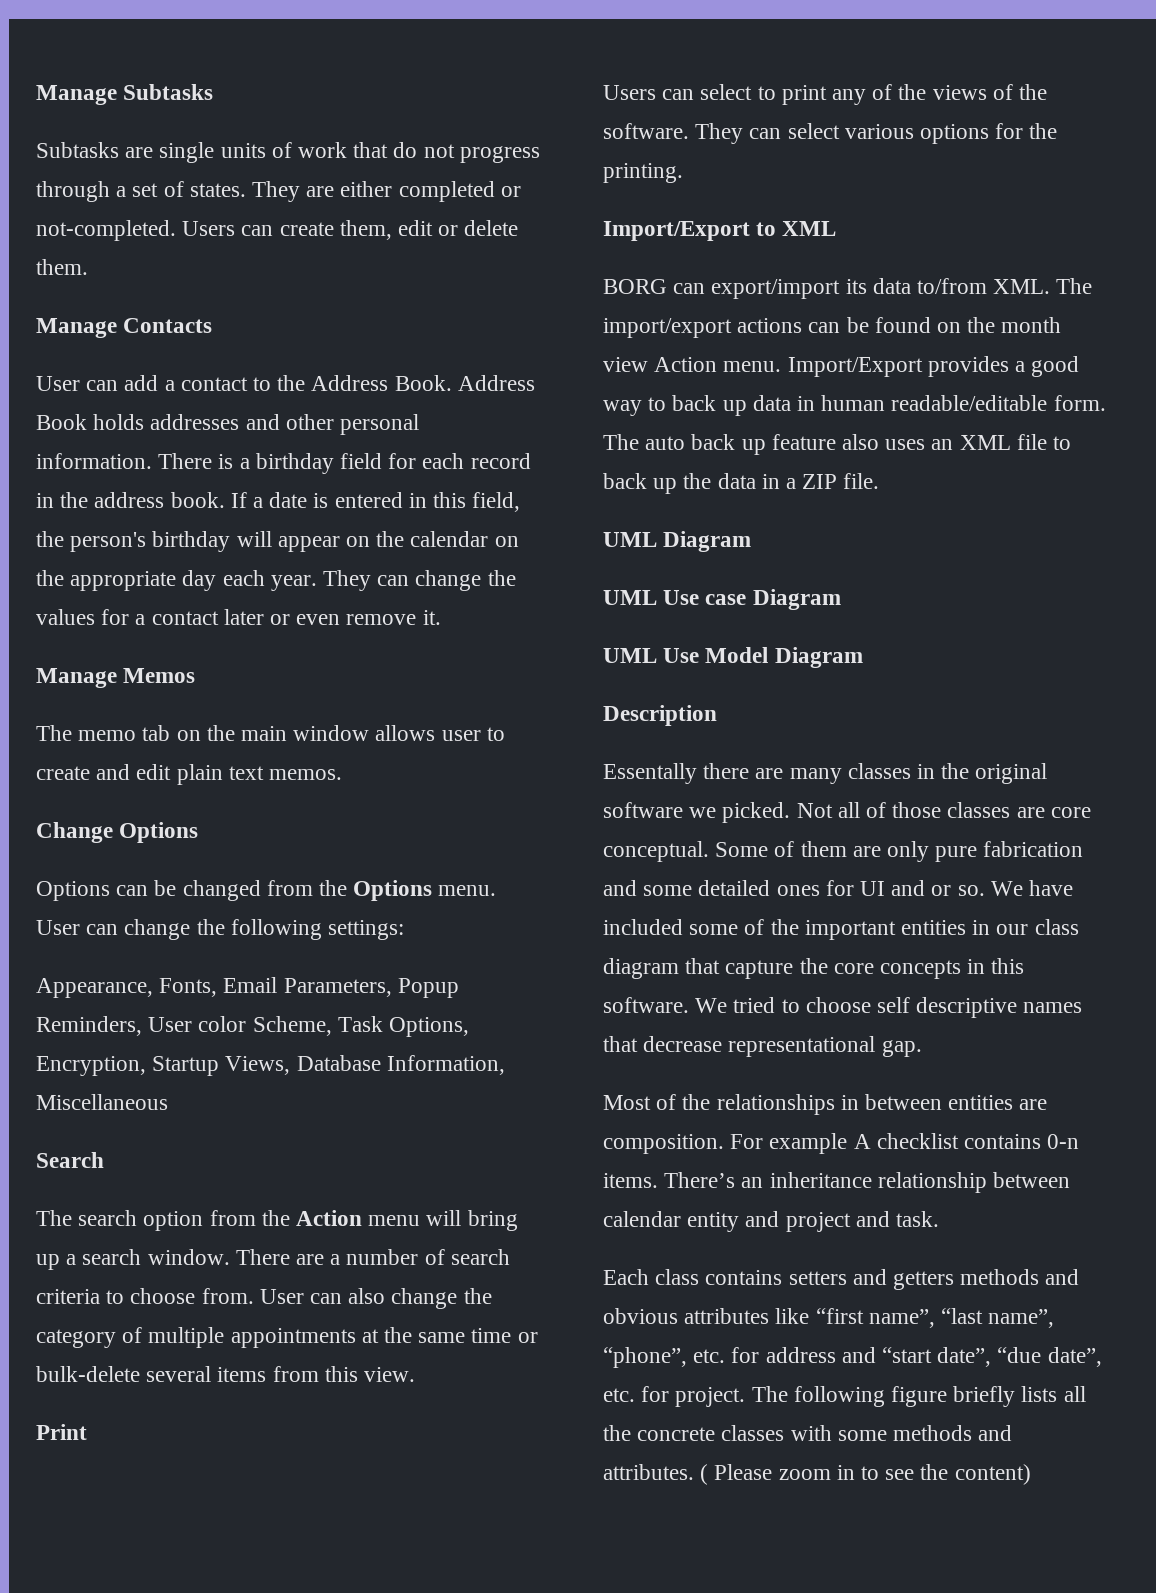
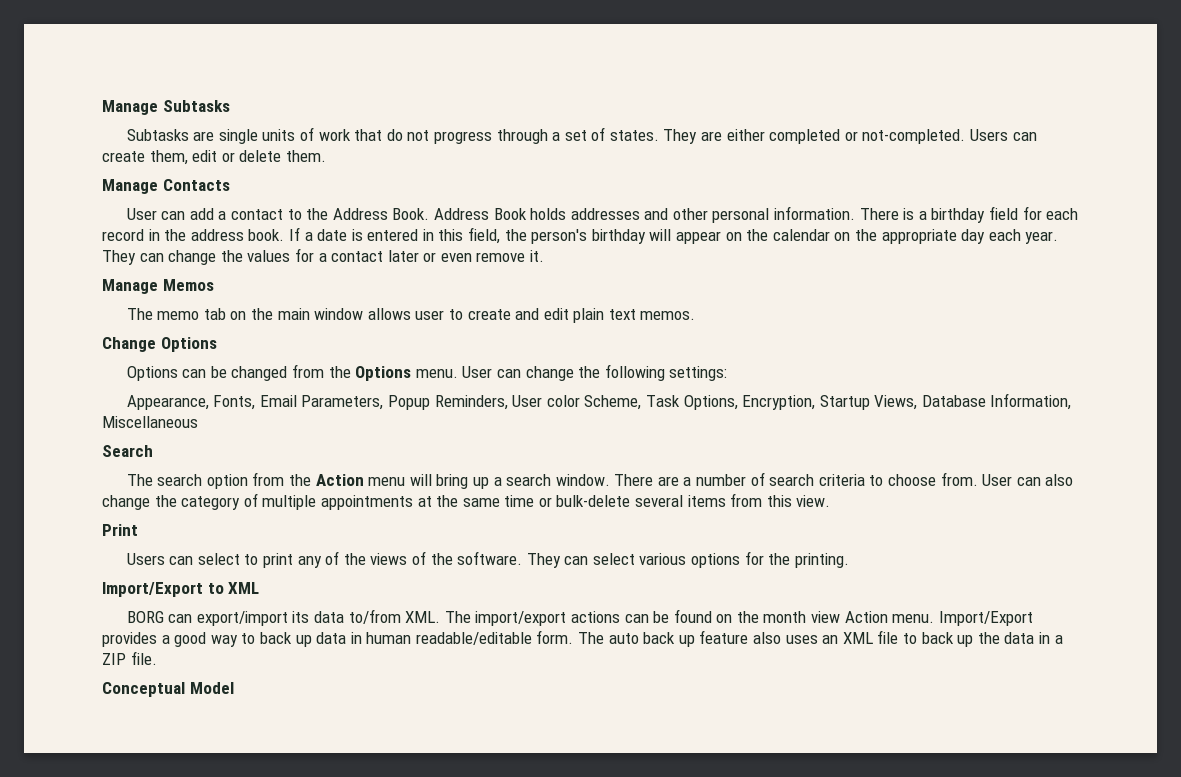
- UML Diagram
- UML Use case Diagram
- UML Use Model Diagram
- Description
- Essentally there are many classes in the original software we picked. Not all of those classes are core conceptual. Some of them are only pure fabrication and some detailed ones for UI and or so. We have included some of the important entities in our class diagram that capture the core concepts in this software. We tried to choose self descriptive names that decrease representational gap.
- Most of the relationships in between entities are composition. For example A checklist contains 0-n items. There’s an inheritance relationship between calendar entity and project and task.
- Each class contains setters and getters methods and obvious attributes like “first name”, “last name”, “phone”, etc. for address and “start date”, “due date”, etc. for project. The following figure briefly lists all the concrete classes with some methods and attributes. ( Please zoom in to see the content)
+ Conceptual Model

